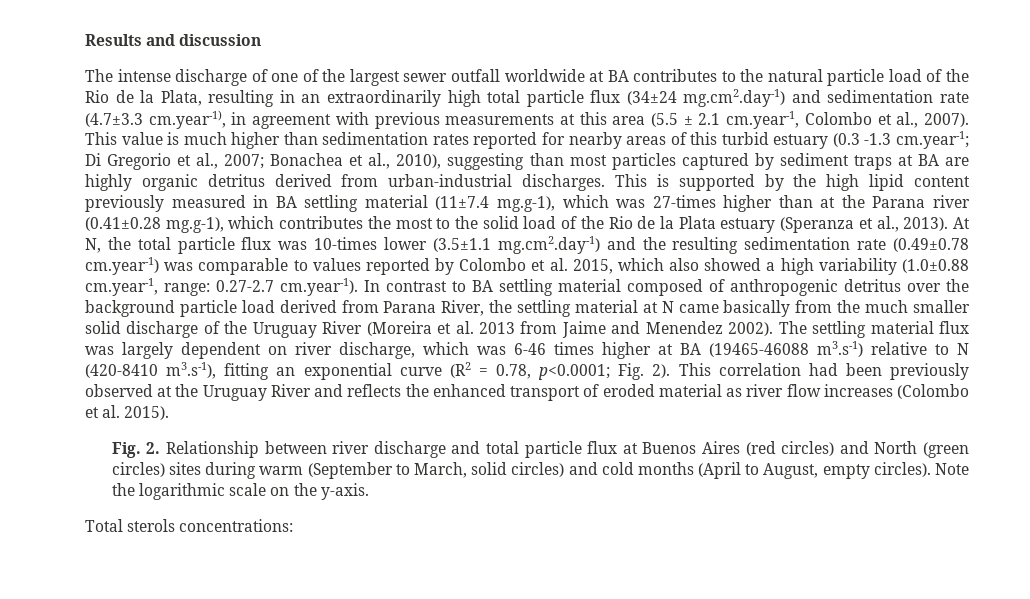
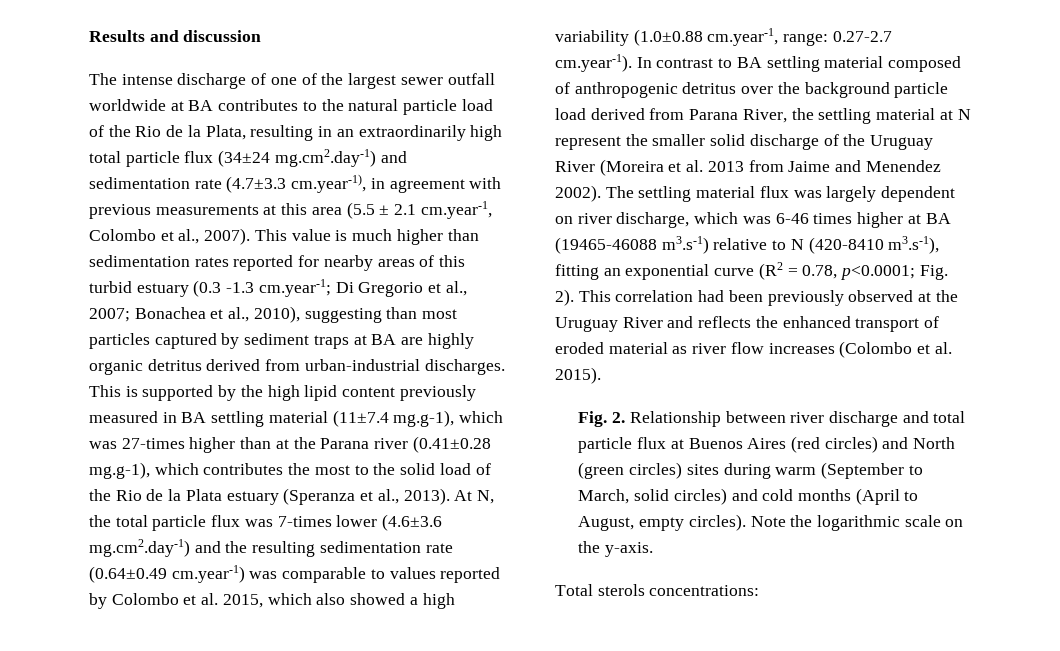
- At N, the total particle flux was 10-times lower (3.5±1.1 mg.cm2.day-1) and the resulting sedimentation rate (0.49±0.78 cm.year-1) was comparable to values reported by Colombo et al. 2015, which also showed a high variability (1.0±0.88 cm.year-1, range:
+ At N, the total particle flux was 7-times lower (4.6±3.6 mg.cm2.day-1) and the resulting sedimentation rate (0.64±0.49 cm.year-1) was comparable to values reported by Colombo et al. 2015, which also showed a high variability (1.0±0.88 cm.year-1, range:
- 0.27-2.7 cm.year-1). In contrast to BA settling material composed of anthropogenic detritus over the background particle load derived from Parana River, the settling material at N came basically from the much smaller solid discharge of the Uruguay River (Moreira et al. 2013 from Jaime and Menendez 2002).
+ 0.27-2.7 cm.year-1). In contrast to BA settling material composed of anthropogenic detritus over the background particle load derived from Parana River, the settling material at N represent the smaller solid discharge of the Uruguay River (Moreira et al. 2013 from Jaime and Menendez 2002).

